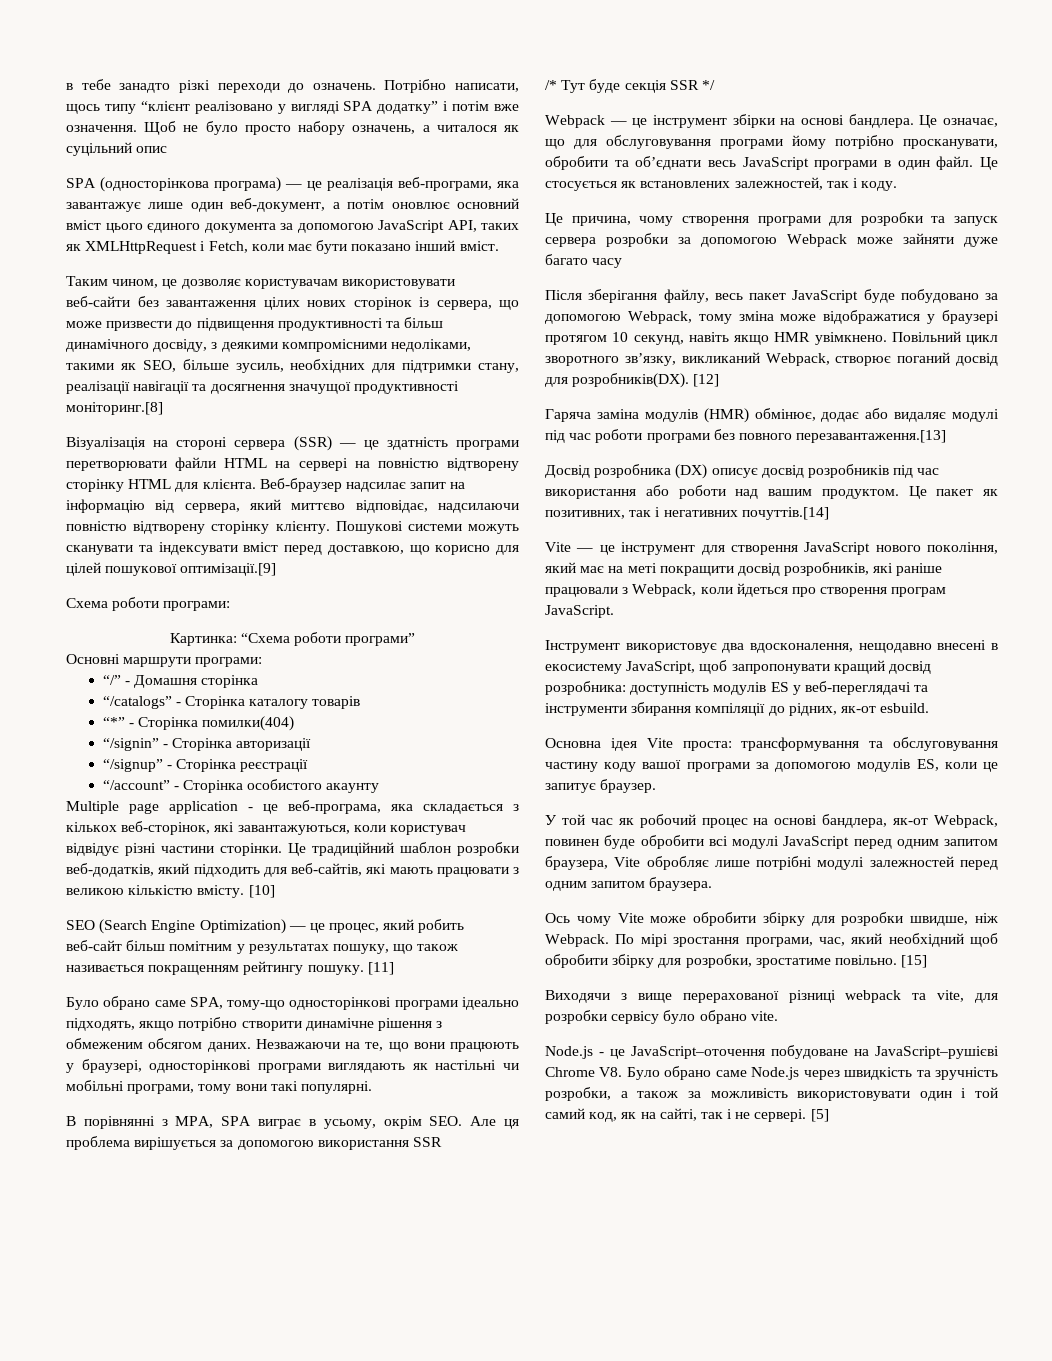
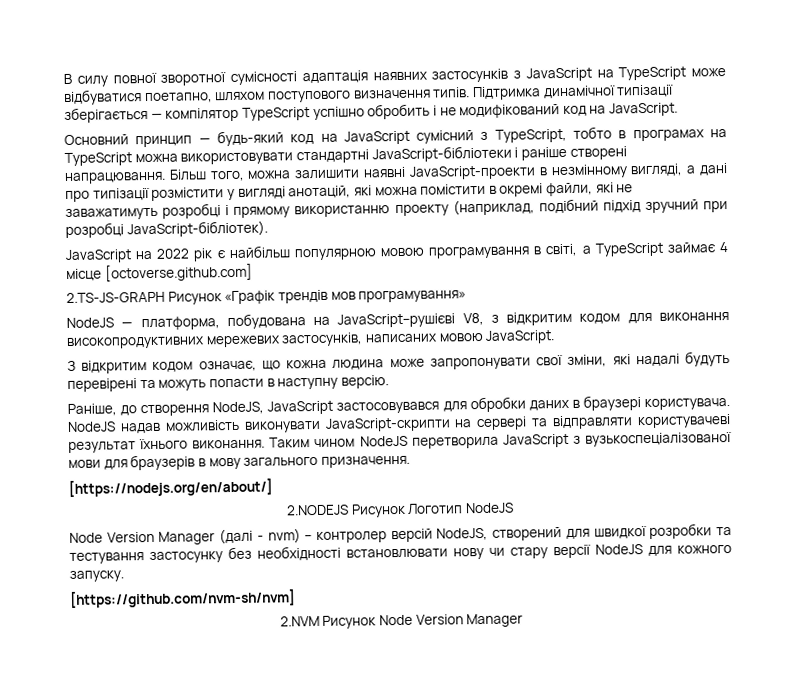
- в тебе занадто різкі переходи до означень. Потрібно написати, щось типу “клієнт реалізовано у вигляді SPA додатку” і потім вже означення. Щоб не було просто набору означень, а читалося як суцільний опис
- SPA (односторінкова програма) — це реалізація веб-програми, яка завантажує лише один веб-документ, а потім оновлює основний вміст цього єдиного документа за допомогою JavaScript API, таких як XMLHttpRequest і Fetch, коли має бути показано інший вміст.
- Таким чином, це дозволяє користувачам використовувати веб-сайти без завантаження цілих нових сторінок із сервера, що може призвести до підвищення продуктивності та більш динамічного досвіду, з деякими компромісними недоліками, такими як SEO, більше зусиль, необхідних для підтримки стану, реалізації навігації та досягнення значущої продуктивності моніторинг.[8]
- Візуалізація на стороні сервера (SSR) — це здатність програми перетворювати файли HTML на сервері на повністю відтворену сторінку HTML для клієнта. Веб-браузер надсилає запит на інформацію від сервера, який миттєво відповідає, надсилаючи повністю відтворену сторінку клієнту. Пошукові системи можуть сканувати та індексувати вміст перед доставкою, що корисно для цілей пошукової оптимізації.[9]
- Схема роботи програми:
- Картинка: “Схема роботи програми”
- Основні маршрути програми:
- “/” - Домашня сторінка
- “/catalogs” - Сторінка каталогу товарів
- “*” - Сторінка помилки(404)
- “/signin” - Сторінка авторизації
- “/signup” - Сторінка реєстрації
- “/account” - Сторінка особистого акаунту
- Multiple page application - це веб-програма, яка складається з кількох веб-сторінок, які завантажуються, коли користувач відвідує різні частини сторінки. Це традиційний шаблон розробки веб-додатків, який підходить для веб-сайтів, які мають працювати з великою кількістю вмісту. [10]
- SEO (Search Engine Optimization) — це процес, який робить веб-сайт більш помітним у результатах пошуку, що також називається покращенням рейтингу пошуку. [11]
- Було обрано саме SPA, тому-що односторінкові програми ідеально підходять, якщо потрібно створити динамічне рішення з обмеженим обсягом даних. Незважаючи на те, що вони працюють у браузері, односторінкові програми виглядають як настільні чи мобільні програми, тому вони такі популярні.
- В порівнянні з MPA, SPA виграє в усьому, окрім SEO. Але ця проблема вирішується за допомогою використання SSR
- /* Тут буде секція SSR */
- Webpack — це інструмент збірки на основі бандлера. Це означає, що для обслуговування програми йому потрібно просканувати, обробити та об’єднати весь JavaScript програми в один файл. Це стосується як встановлених залежностей, так і коду.
- Це причина, чому створення програми для розробки та запуск сервера розробки за допомогою Webpack може зайняти дуже багато часу
- Після зберігання файлу, весь пакет JavaScript буде побудовано за допомогою Webpack, тому зміна може відображатися у браузері протягом 10 секунд, навіть якщо HMR увімкнено. Повільний цикл зворотного зв’язку, викликаний Webpack, створює поганий досвід для розробників(DX). [12]
- Гаряча заміна модулів (HMR) обмінює, додає або видаляє модулі під час роботи програми без повного перезавантаження.[13]
- Досвід розробника (DX) описує досвід розробників під час використання або роботи над вашим продуктом. Це пакет як позитивних, так і негативних почуттів.[14]
- Vite — це інструмент для створення JavaScript нового покоління, який має на меті покращити досвід розробників, які раніше працювали з Webpack, коли йдеться про створення програм JavaScript.
- Інструмент використовує два вдосконалення, нещодавно внесені в екосистему JavaScript, щоб запропонувати кращий досвід розробника: доступність модулів ES у веб-переглядачі та інструменти збирання компіляції до рідних, як-от esbuild.
- Основна ідея Vite проста: трансформування та обслуговування частину коду вашої програми за допомогою модулів ES, коли це запитує браузер.
- У той час як робочий процес на основі бандлера, як-от Webpack, повинен буде обробити всі модулі JavaScript перед одним запитом браузера, Vite обробляє лише потрібні модулі залежностей перед одним запитом браузера.
- Ось чому Vite може обробити збірку для розробки швидше, ніж Webpack. По мірі зростання програми, час, який необхідний щоб обробити збірку для розробки, зростатиме повільно. [15]
- Виходячи з вище перерахованої різниці webpack та vite, для розробки сервісу було обрано vite.
- Node.js - це JavaScript–оточення побудоване на JavaScript–рушієві Chrome V8. Було обрано саме Node.js через швидкість та зручність розробки, а також за можливість використовувати один і той самий код, як на сайті, так і не сервері. [5]
+ В силу повної зворотної сумісності адаптація наявних застосунків з JavaScript на TypeScript може відбуватися поетапно, шляхом поступового визначення типів. Підтримка динамічної типізації зберігається — компілятор TypeScript успішно обробить і не модифікований код на JavaScript.
+ Основний принцип — будь-який код на JavaScript сумісний з TypeScript, тобто в програмах на TypeScript можна використовувати стандартні JavaScript-бібліотеки і раніше створені напрацювання. Більш того, можна залишити наявні JavaScript-проекти в незмінному вигляді, а дані про типізації розмістити у вигляді анотацій, які можна помістити в окремі файли, які не заважатимуть розробці і прямому використанню проекту (наприклад, подібний підхід зручний при розробці JavaScript-бібліотек).
+ JavaScript на 2022 рік є найбільш популярною мовою програмування в світі, а TypeScript займає 4 місце [octoverse.github.com]
+ 2.TS-JS-GRAPH Рисунок «Графік трендів мов програмування»
+ NodeJS — платформа, побудована на JavaScript–рушієві V8, з відкритим кодом для виконання високопродуктивних мережевих застосунків, написаних мовою JavaScript.
+ З відкритим кодом означає, що кожна людина може запропонувати свої зміни, які надалі будуть перевірені та можуть попасти в наступну версію.
+ Раніше, до створення NodeJS, JavaScript застосовувався для обробки даних в браузері користувача. NodeJS надав можливість виконувати JavaScript-скрипти на сервері та відправляти користувачеві результат їхнього виконання. Таким чином NodeJS перетворила JavaScript з вузькоспеціалізованої мови для браузерів в мову загального призначення.
+ [https://nodejs.org/en/about/]
+ 2.NODEJS Рисунок Логотип NodeJS
+ Node Version Manager (далі - nvm) – контролер версій NodeJS, створений для швидкої розробки та тестування застосунку без необхідності встановлювати нову чи стару версії NodeJS для кожного запуску.
+ [https://github.com/nvm-sh/nvm]
+ 2.NVM Рисунок Node Version Manager

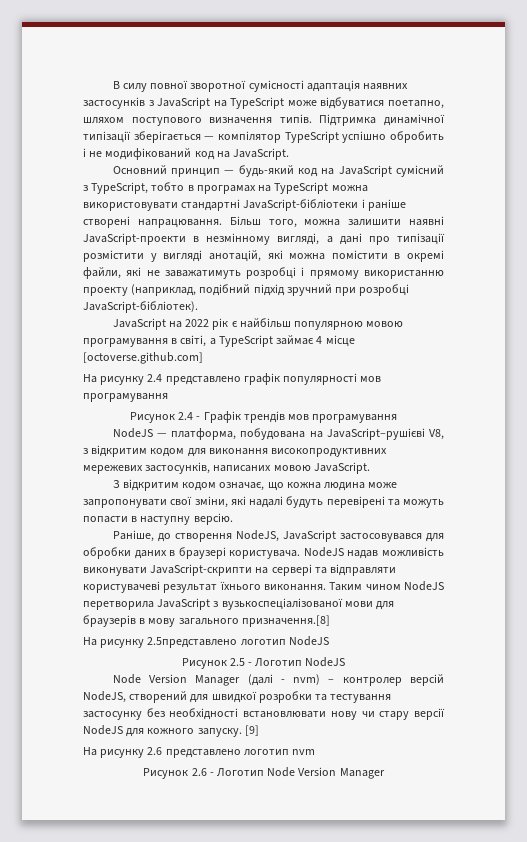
- 2.TS-JS-GRAPH Рисунок «Графік трендів мов програмування»
+ На рисунку 2.4 представлено графік популярності мов програмування
+ Рисунок 2.4 - Графік трендів мов програмування
- Таким чином NodeJS перетворила JavaScript з вузькоспеціалізованої мови для браузерів в мову загального призначення.
- [https://nodejs.org/en/about/]
- 2.NODEJS Рисунок Логотип NodeJS
+ Таким чином NodeJS перетворила JavaScript з вузькоспеціалізованої мови для браузерів в мову загального призначення.[8]
+ На рисунку 2.5представлено логотип NodeJS
+ Рисунок 2.5 - Логотип NodeJS
- Node Version Manager (далі - nvm) – контролер версій NodeJS, створений для швидкої розробки та тестування застосунку без необхідності встановлювати нову чи стару версії NodeJS для кожного запуску.
- [https://github.com/nvm-sh/nvm]
- 2.NVM Рисунок Node Version Manager
+ Node Version Manager (далі - nvm) – контролер версій NodeJS, створений для швидкої розробки та тестування застосунку без необхідності встановлювати нову чи стару версії NodeJS для кожного запуску. [9]
+ На рисунку 2.6 представлено логотип nvm
+ Рисунок 2.6 - Логотип Node Version Manager

